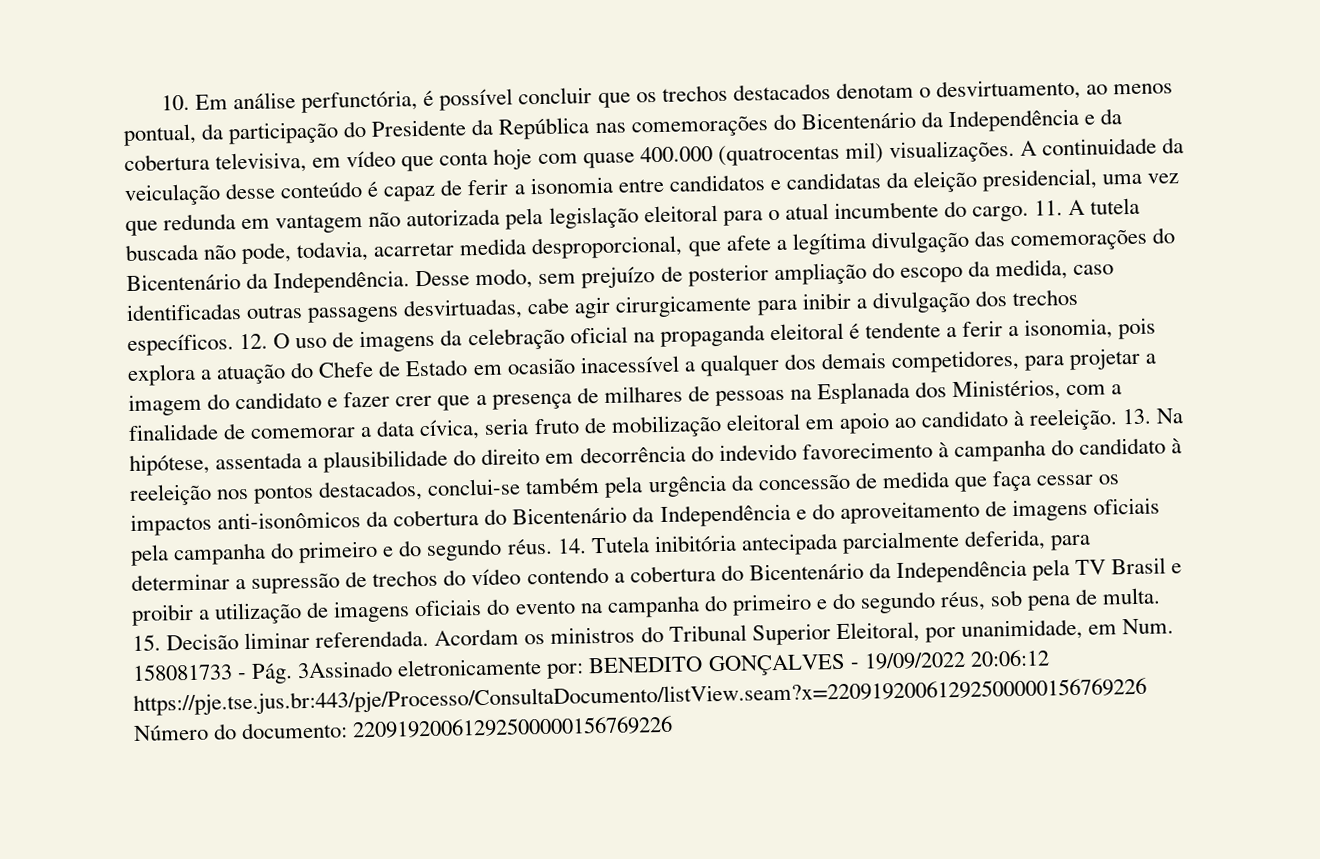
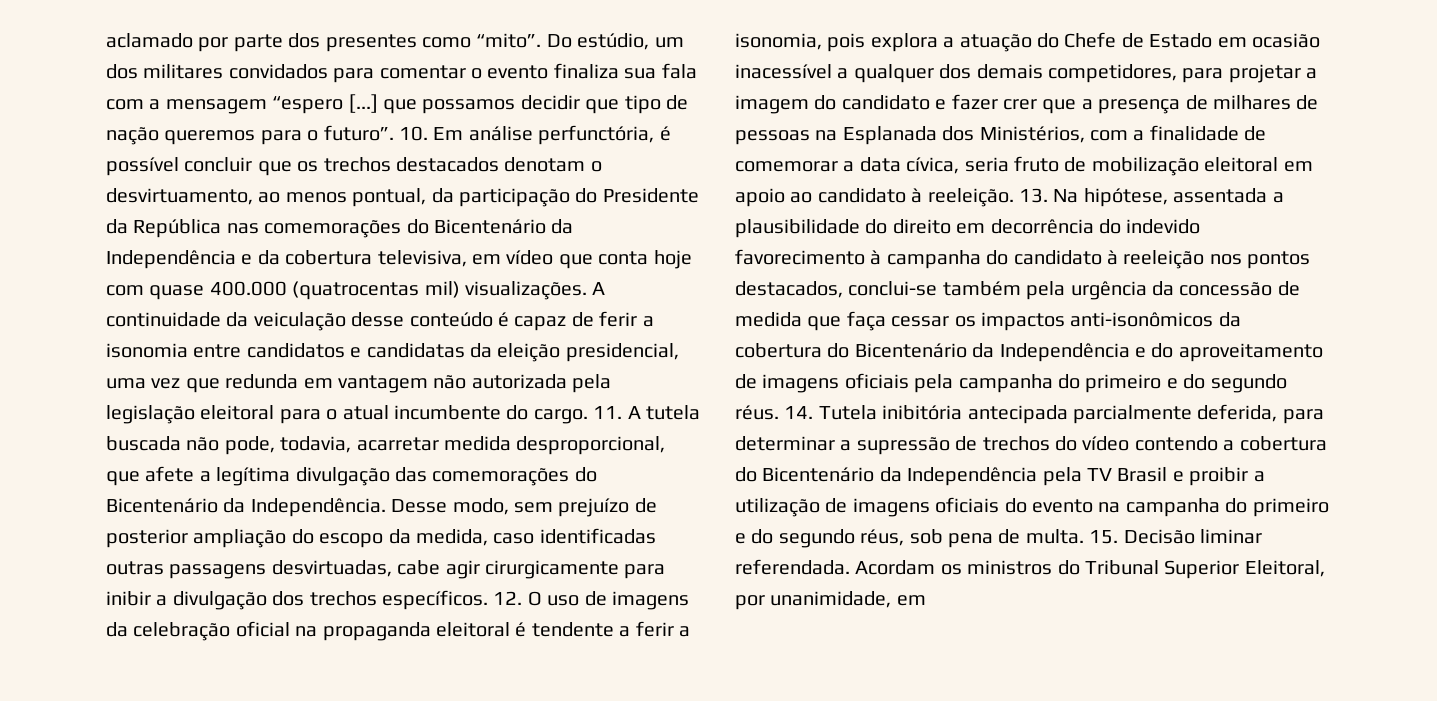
+ aclamado por parte dos presentes como “mito”. Do estúdio, um dos militares convidados para comentar o evento finaliza sua fala com a mensagem “espero [...] que possamos decidir que tipo de nação queremos para o futuro”.
- Acordam os ministros do Tribunal Superior Eleitoral, por unanimidade, em Num. 158081733 - Pág. 3Assinado eletronicamente por: BENEDITO GONÇALVES - 19/09/2022 20:06:12 https://pje.tse.jus.br:443/pje/Processo/ConsultaDocumento/listView.seam?x=22091920061292500000156769226 Número do documento: 22091920061292500000156769226
+ Acordam os ministros do Tribunal Superior Eleitoral, por unanimidade, em

